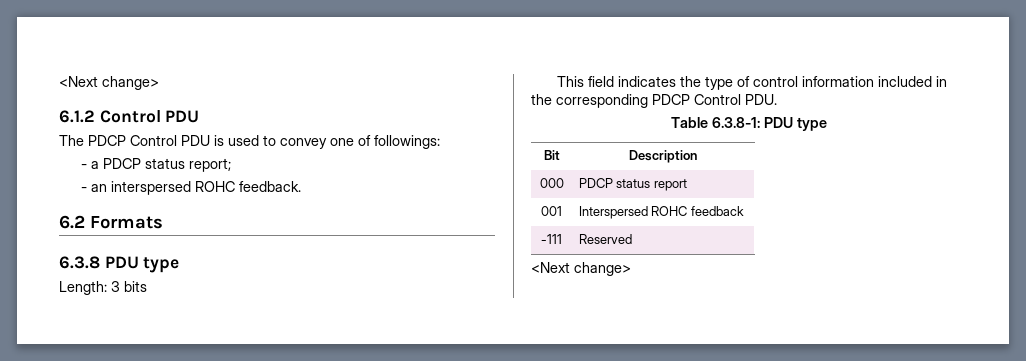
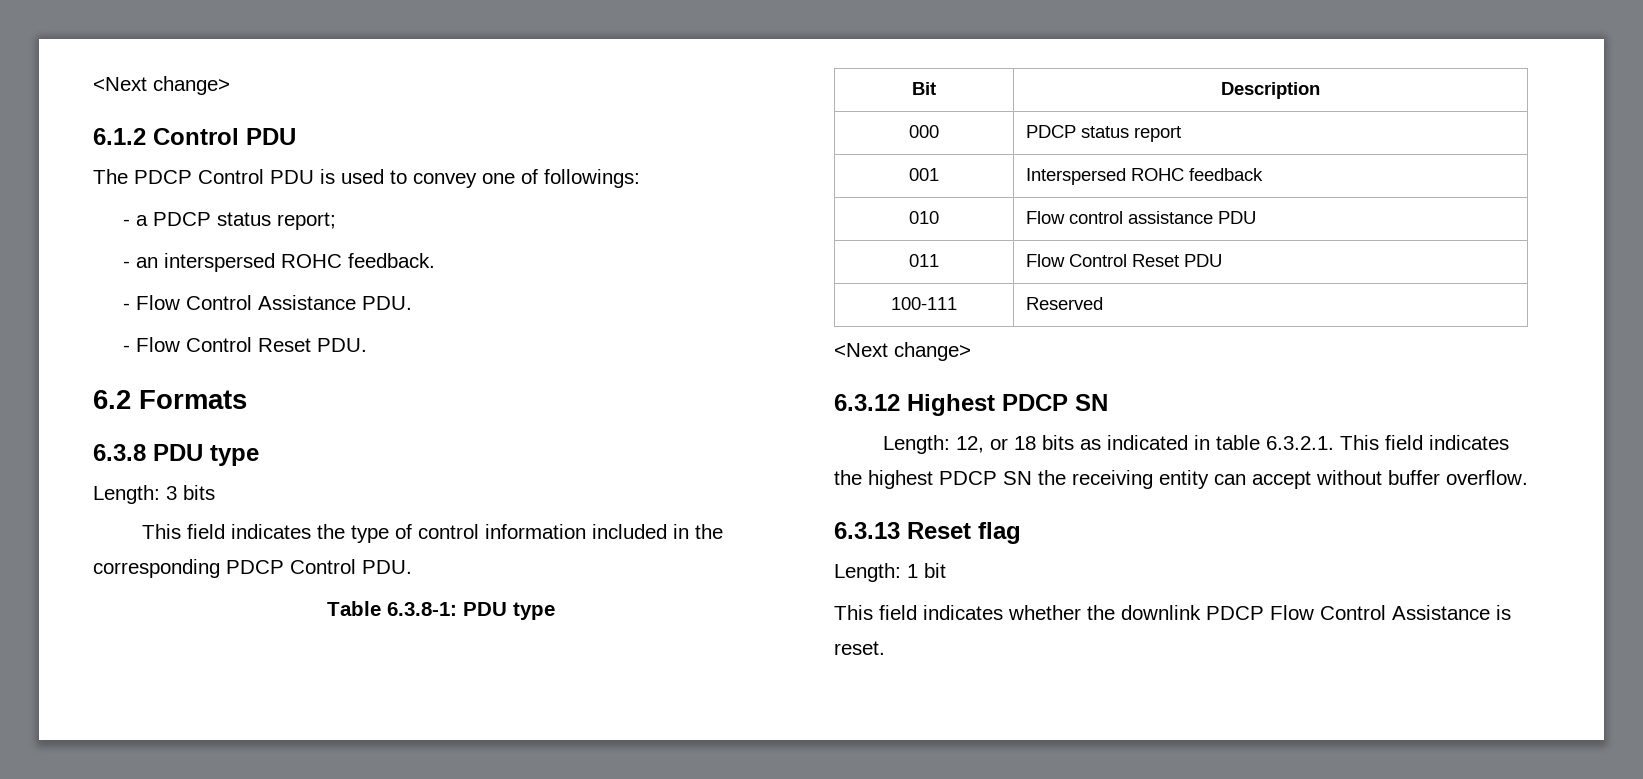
+ - Flow Control Assistance PDU.
+ - Flow Control Reset PDU.
- -111 | Reserved
+ 010 | Flow control assistance PDU
+ 011 | Flow Control Reset PDU
+ 100-111 | Reserved
  <Next change>
+ 6.3.12 Highest PDCP SN
+ Length: 12, or 18 bits as indicated in table 6.3.2.1. This field indicates the highest PDCP SN the receiving entity can accept without buffer overflow.
+ 6.3.13 Reset flag
+ Length: 1 bit
+ This field indicates whether the downlink PDCP Flow Control Assistance is reset.

